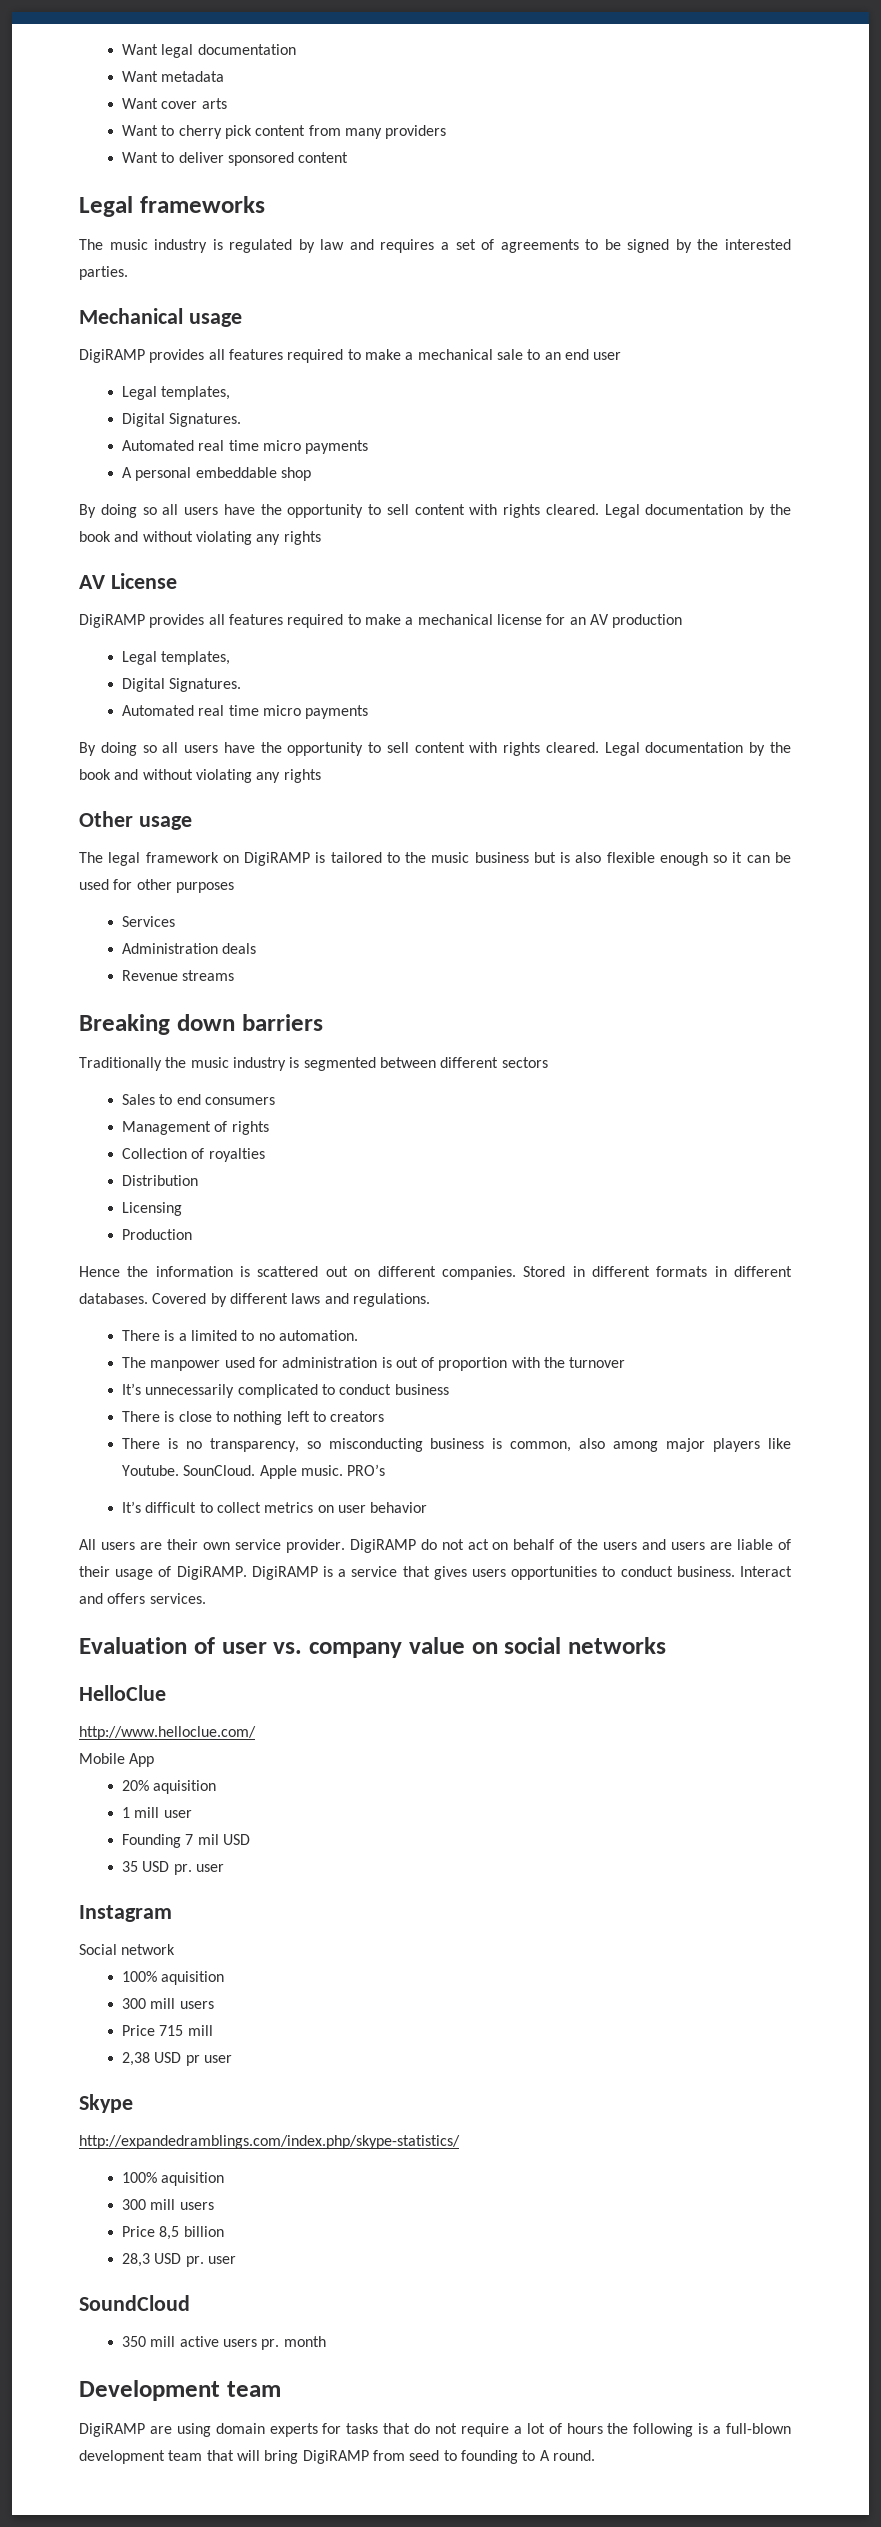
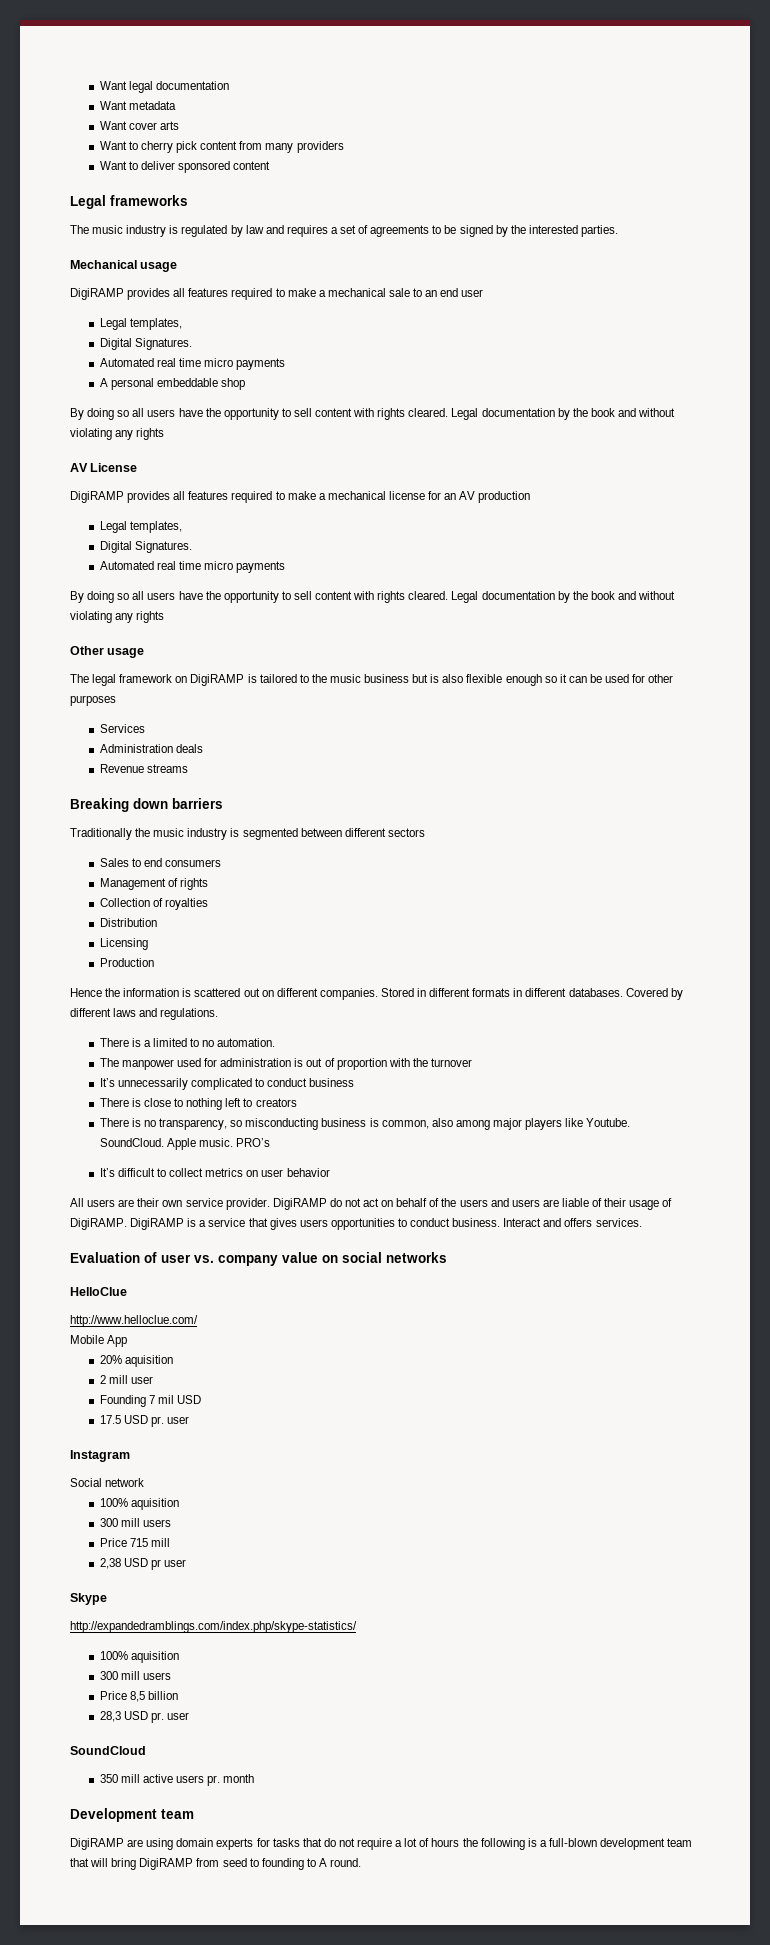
- SounCloud.
+ SoundCloud.
- 1 mill user
+ 2 mill user
- 35 USD pr. user
+ 17.5 USD pr. user

